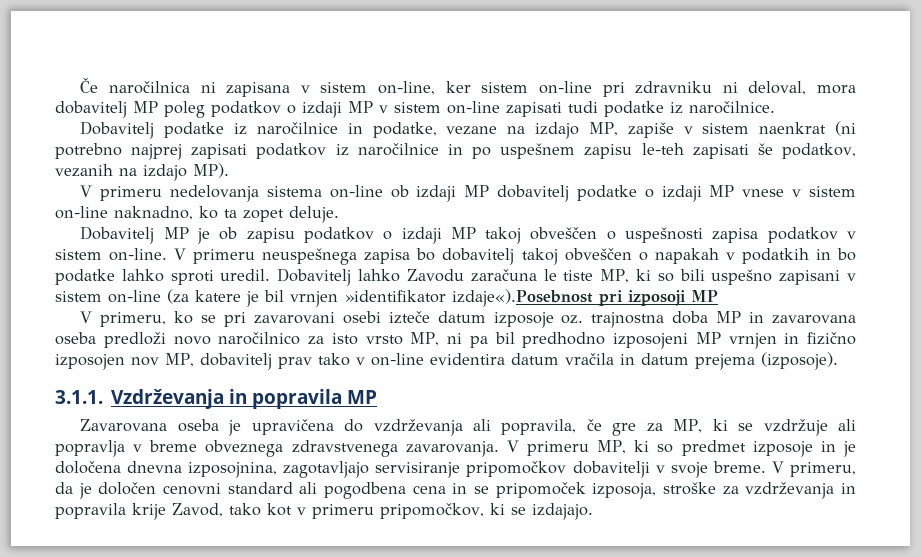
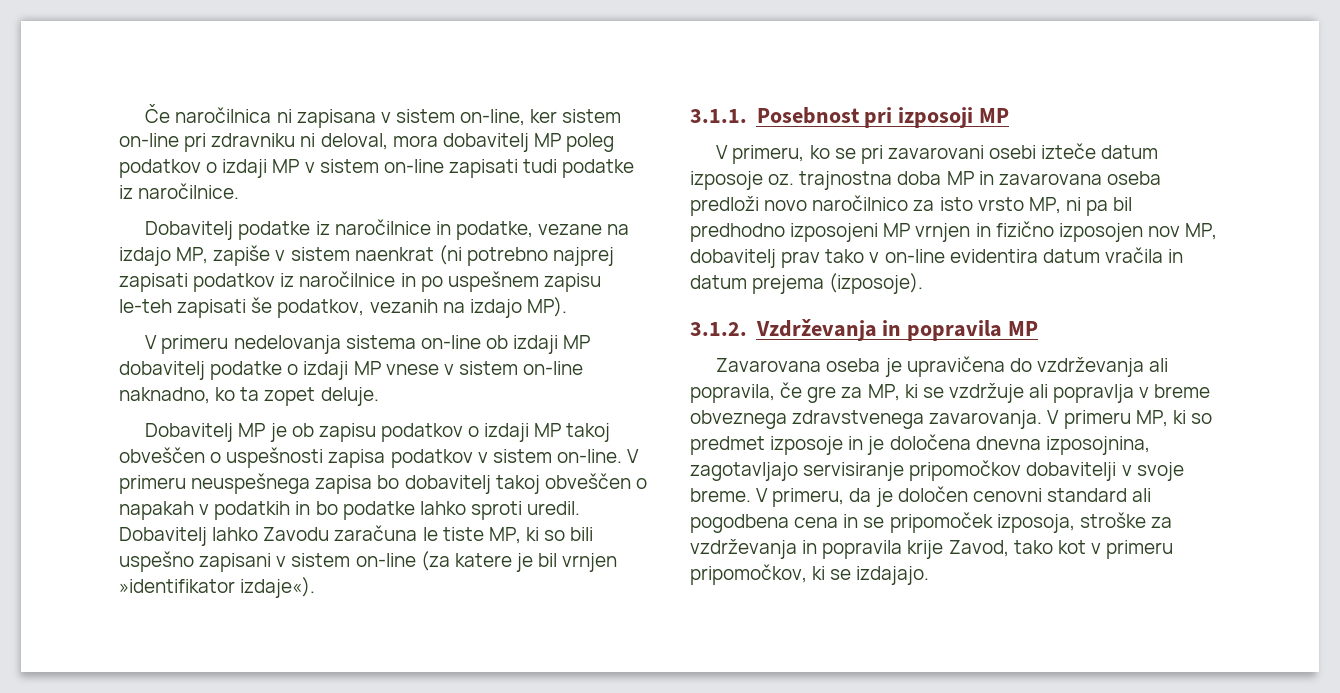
- Dobavitelj lahko Zavodu zaračuna le tiste MP, ki so bili uspešno zapisani v sistem on-line (za katere je bil vrnjen »identifikator izdaje«).Posebnost pri izposoji MP
+ Dobavitelj lahko Zavodu zaračuna le tiste MP, ki so bili uspešno zapisani v sistem on-line (za katere je bil vrnjen »identifikator izdaje«).
+ 3.1.1. Posebnost pri izposoji MP
- 3.1.1. Vzdrževanja in popravila MP
+ 3.1.2. Vzdrževanja in popravila MP

